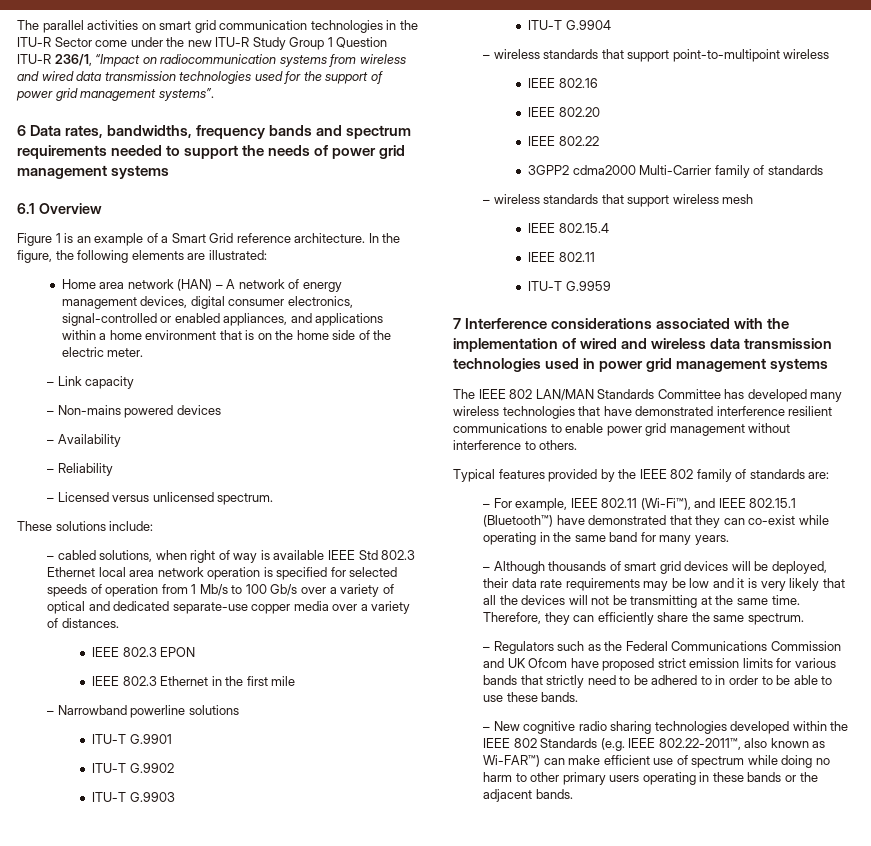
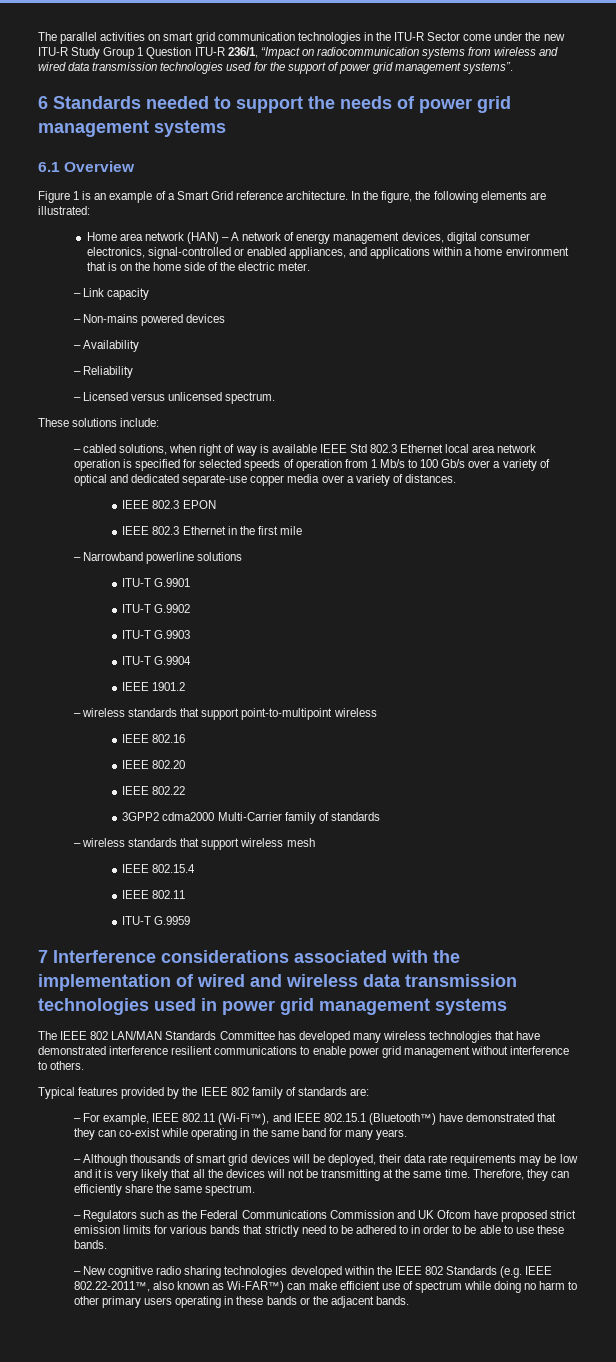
- 6 Data rates, bandwidths, frequency bands and spectrum requirements needed to support the needs of power grid management systems
+ 6 Standards needed to support the needs of power grid management systems
+ IEEE 1901.2

